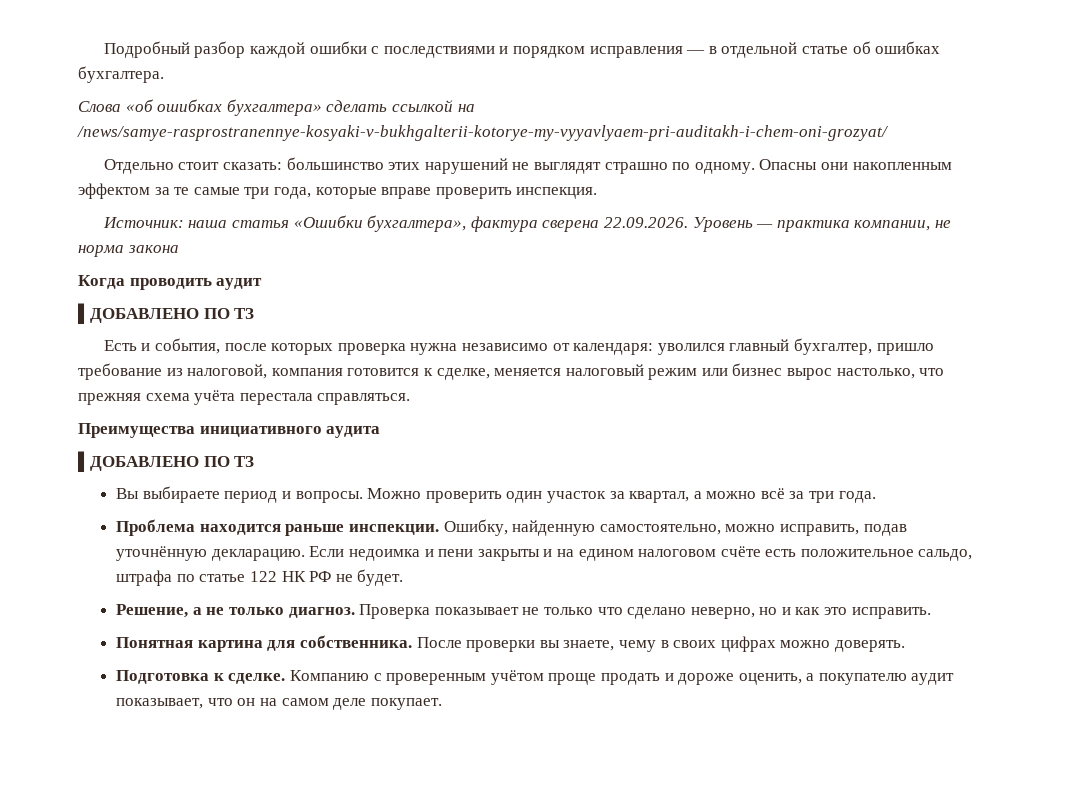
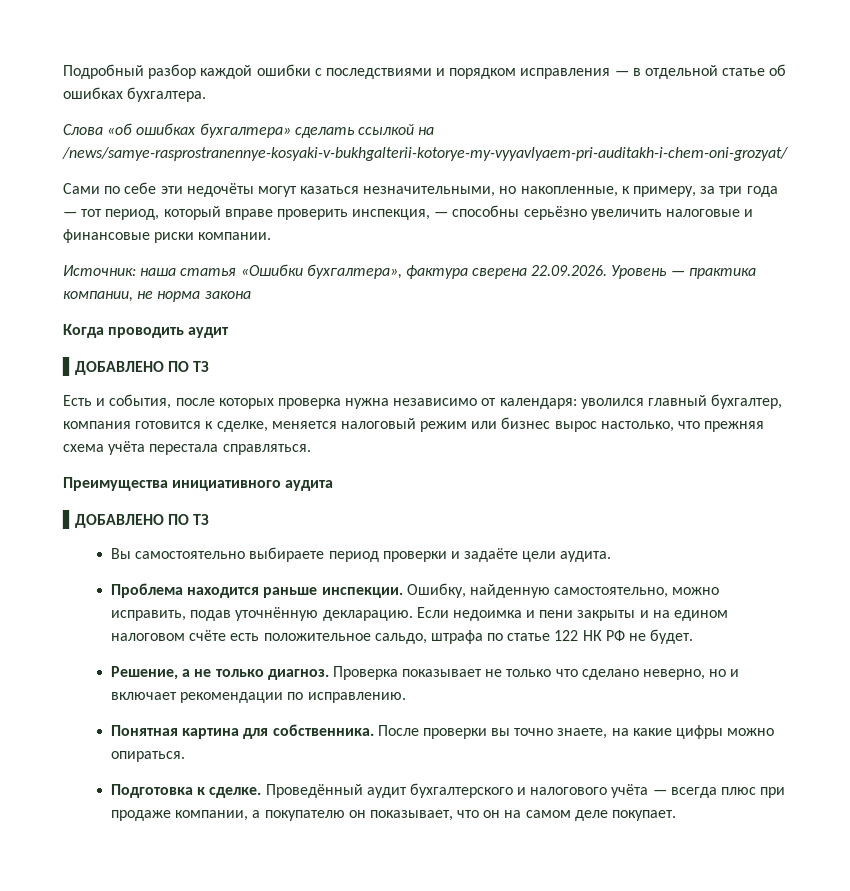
- Отдельно стоит сказать: большинство этих нарушений не выглядят страшно по одному. Опасны они накопленным эффектом за те самые три года, которые вправе проверить инспекция.
+ Сами по себе эти недочёты могут казаться незначительными, но накопленные, к примеру, за три года — тот период, который вправе проверить инспекция, — способны серьёзно увеличить налоговые и финансовые риски компании.
- Есть и события, после которых проверка нужна независимо от календаря: уволился главный бухгалтер, пришло требование из налоговой, компания готовится к сделке, меняется налоговый режим или бизнес вырос настолько, что прежняя схема учёта перестала справляться.
+ Есть и события, после которых проверка нужна независимо от календаря: уволился главный бухгалтер, компания готовится к сделке, меняется налоговый режим или бизнес вырос настолько, что прежняя схема учёта перестала справляться.
- Вы выбираете период и вопросы. Можно проверить один участок за квартал, а можно всё за три года.
+ Вы самостоятельно выбираете период проверки и задаёте цели аудита.
- Проверка показывает не только что сделано неверно, но и как это исправить.
+ Проверка показывает не только что сделано неверно, но и включает рекомендации по исправлению.
- После проверки вы знаете, чему в своих цифрах можно доверять.
- Подготовка к сделке. Компанию с проверенным учётом проще продать и дороже оценить, а покупателю аудит показывает, что он на самом деле покупает.
+ После проверки вы точно знаете, на какие цифры можно опираться.
+ Подготовка к сделке. Проведённый аудит бухгалтерского и налогового учёта — всегда плюс при продаже компании, а покупателю он показывает, что он на самом деле покупает.

